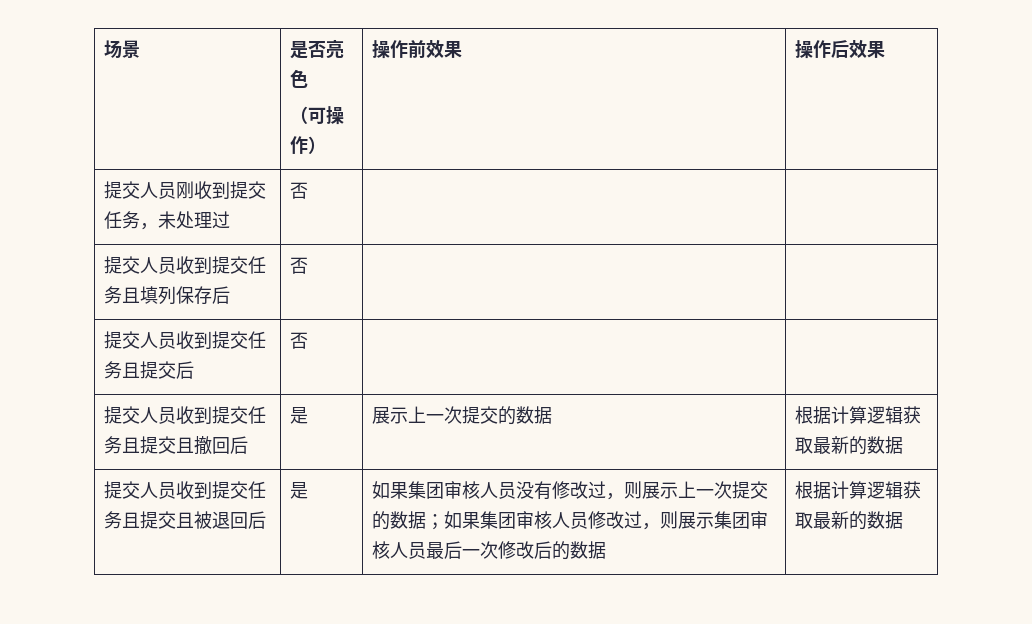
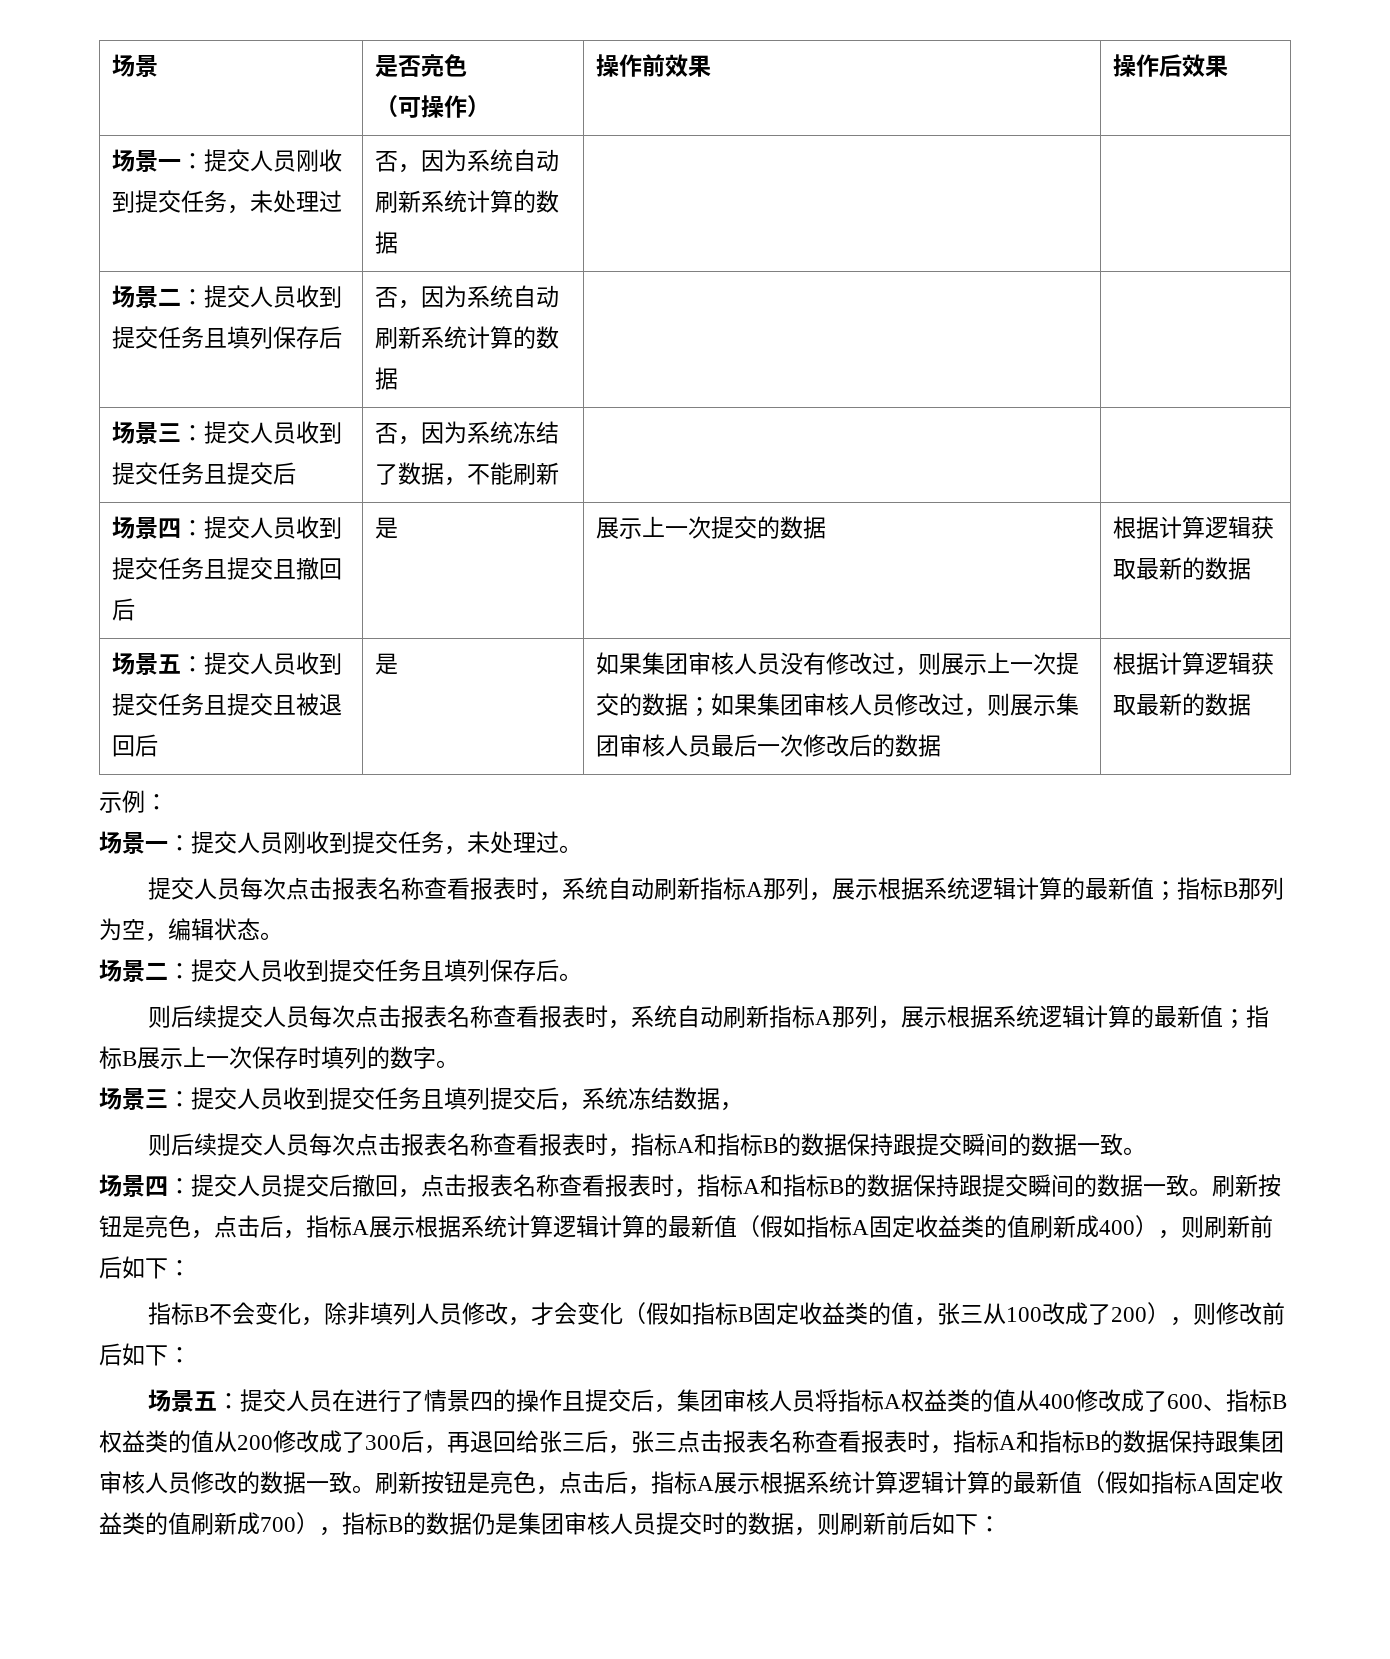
- 提交人员刚收到提交任务，未处理过 | 否 | |
- 提交人员收到提交任务且填列保存后 | 否 | |
- 提交人员收到提交任务且提交后 | 否 | |
- 提交人员收到提交任务且提交且撤回后 | 是 | 展示上一次提交的数据 | 根据计算逻辑获取最新的数据
+ 场景一：提交人员刚收到提交任务，未处理过 | 否，因为系统自动刷新系统计算的数据 | |
+ 场景二：提交人员收到提交任务且填列保存后 | 否，因为系统自动刷新系统计算的数据 | |
+ 场景三：提交人员收到提交任务且提交后 | 否，因为系统冻结了数据，不能刷新 | |
+ 场景四：提交人员收到提交任务且提交且撤回后 | 是 | 展示上一次提交的数据 | 根据计算逻辑获取最新的数据
- 提交人员收到提交任务且提交且被退回后
+ 场景五：提交人员收到提交任务且提交且被退回后
+ 示例：
+ 场景一：提交人员刚收到提交任务，未处理过。
+ 提交人员每次点击报表名称查看报表时，系统自动刷新指标A那列，展示根据系统逻辑计算的最新值；指标B那列为空，编辑状态。
+ 场景二：提交人员收到提交任务且填列保存后。
+ 则后续提交人员每次点击报表名称查看报表时，系统自动刷新指标A那列，展示根据系统逻辑计算的最新值；指标B展示上一次保存时填列的数字。
+ 场景三：提交人员收到提交任务且填列提交后，系统冻结数据，
+ 则后续提交人员每次点击报表名称查看报表时，指标A和指标B的数据保持跟提交瞬间的数据一致。
+ 场景四：提交人员提交后撤回，点击报表名称查看报表时，指标A和指标B的数据保持跟提交瞬间的数据一致。刷新按钮是亮色，点击后，指标A展示根据系统计算逻辑计算的最新值（假如指标A固定收益类的值刷新成400），则刷新前后如下：
+ 指标B不会变化，除非填列人员修改，才会变化（假如指标B固定收益类的值，张三从100改成了200），则修改前后如下：
+ 场景五：提交人员在进行了情景四的操作且提交后，集团审核人员将指标A权益类的值从400修改成了600、指标B权益类的值从200修改成了300后，再退回给张三后，张三点击报表名称查看报表时，指标A和指标B的数据保持跟集团审核人员修改的数据一致。刷新按钮是亮色，点击后，指标A展示根据系统计算逻辑计算的最新值（假如指标A固定收益类的值刷新成700），指标B的数据仍是集团审核人员提交时的数据，则刷新前后如下：

